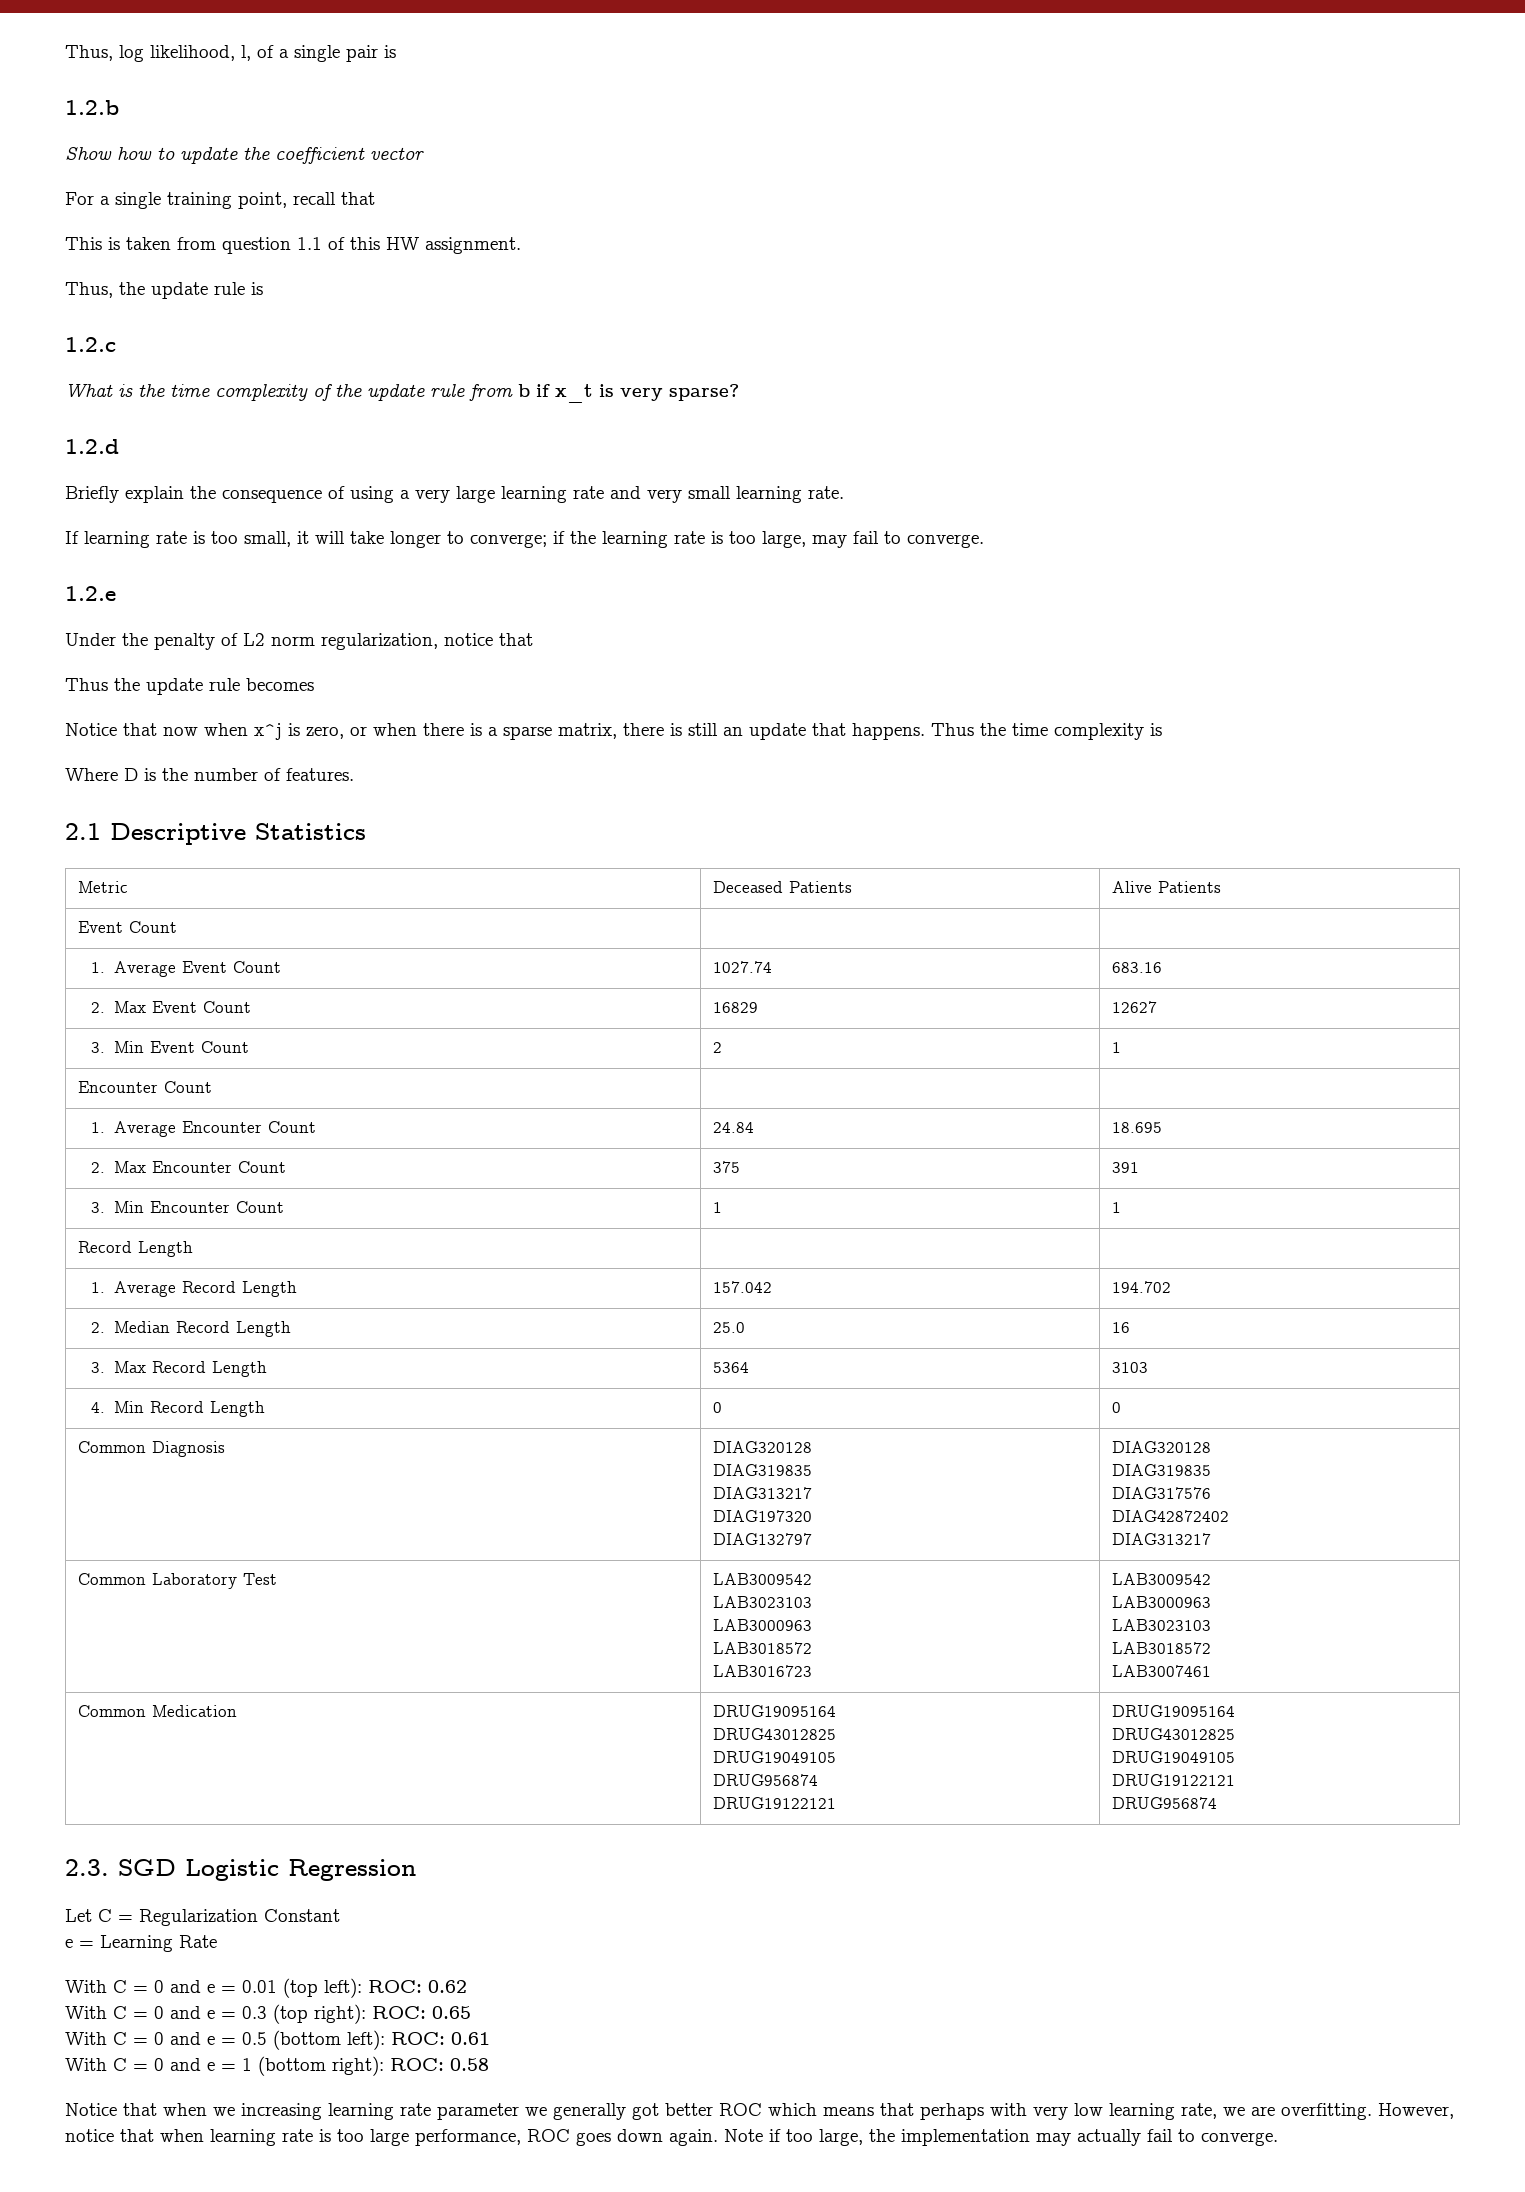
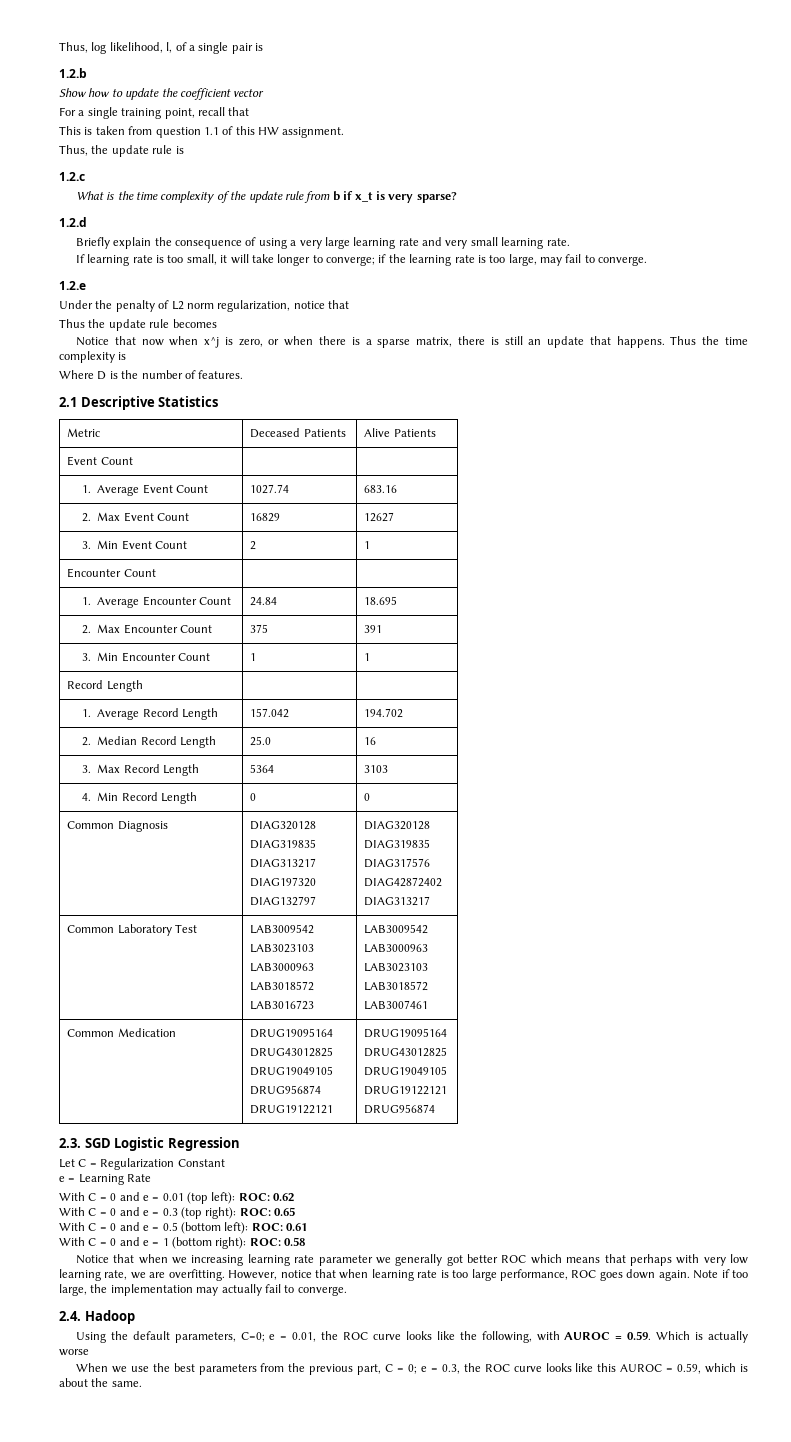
+ 2.4. Hadoop
+ Using the default parameters, C=0; e = 0.01, the ROC curve looks like the following, with AUROC = 0.59. Which is actually worse
+ When we use the best parameters from the previous part, C = 0; e = 0.3, the ROC curve looks like this AUROC = 0.59, which is about the same.

